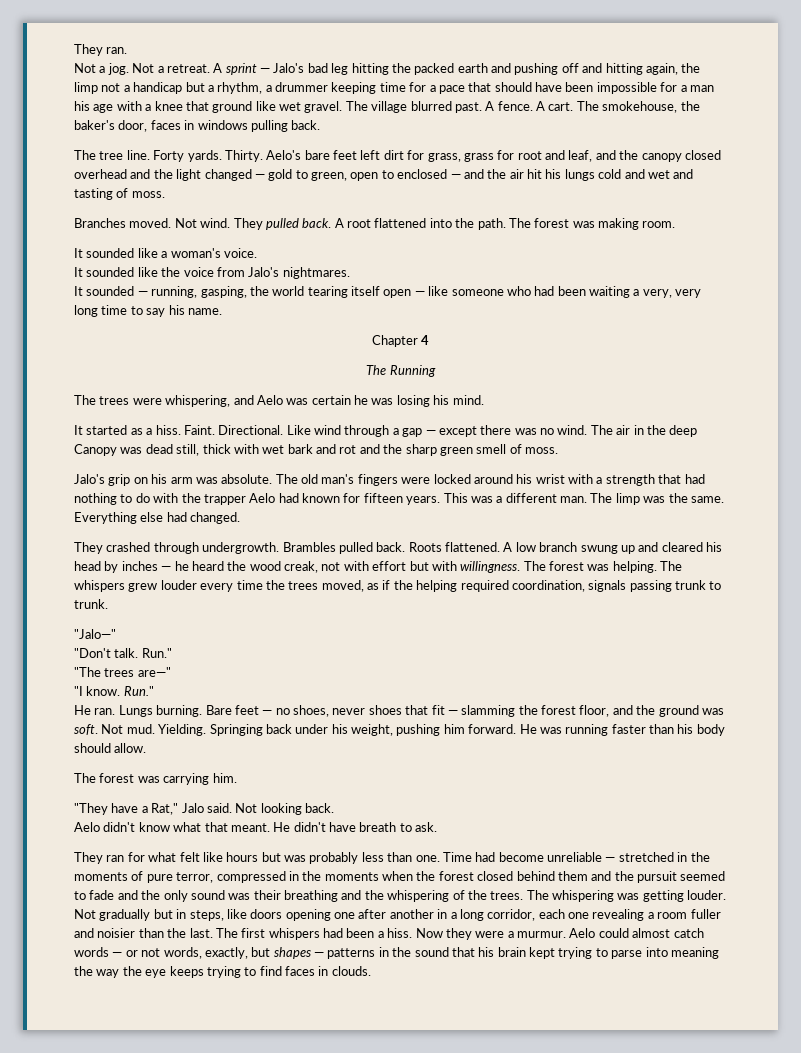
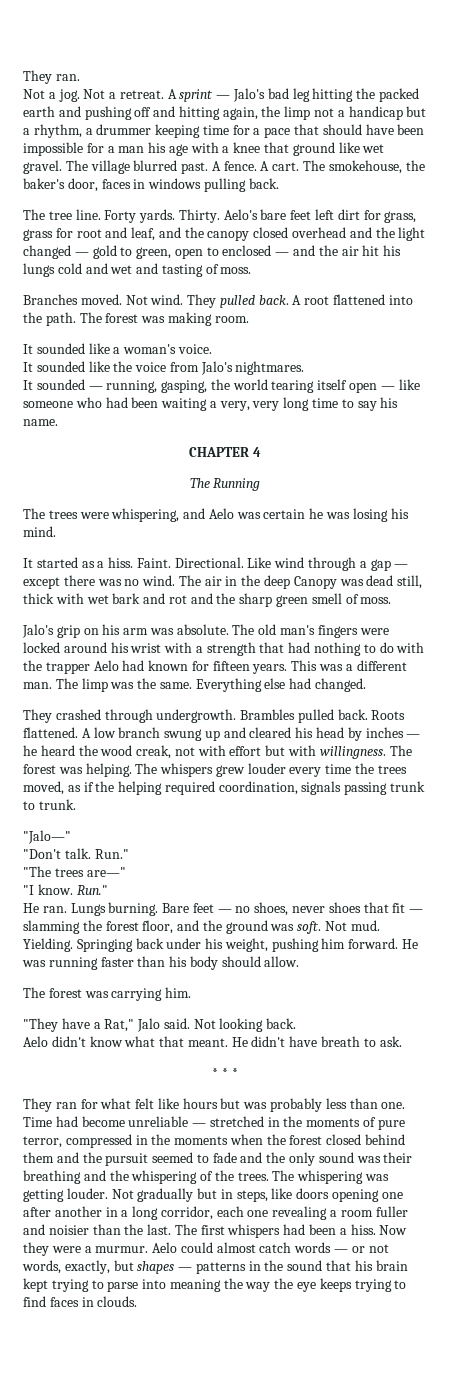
- Chapter 4
+ CHAPTER 4
+ * * *

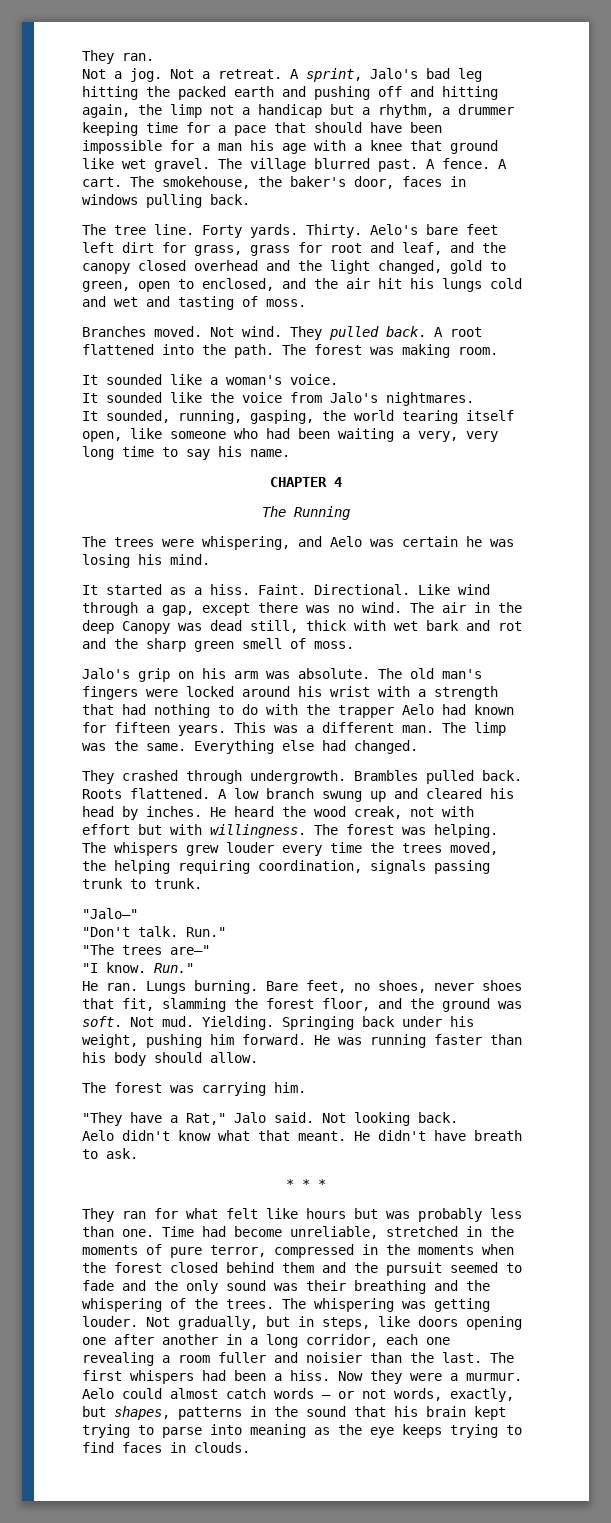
- A sprint — Jalo's bad leg hitting the packed earth and pushing off and hitting again, the limp not a handicap but a rhythm, a drummer keeping time for a pace that should have been impossible for a man his age with a knee that ground like wet gravel.
+ A sprint, Jalo's bad leg hitting the packed earth and pushing off and hitting again, the limp not a handicap but a rhythm, a drummer keeping time for a pace that should have been impossible for a man his age with a knee that ground like wet gravel.
- Aelo's bare feet left dirt for grass, grass for root and leaf, and the canopy closed overhead and the light changed — gold to green, open to enclosed — and the air hit his lungs cold and wet and tasting of moss.
+ Aelo's bare feet left dirt for grass, grass for root and leaf, and the canopy closed overhead and the light changed, gold to green, open to enclosed, and the air hit his lungs cold and wet and tasting of moss.
- It sounded — running, gasping, the world tearing itself open — like someone who had been waiting a very, very long time to say his name.
+ It sounded, running, gasping, the world tearing itself open, like someone who had been waiting a very, very long time to say his name.
- Like wind through a gap — except there was no wind.
+ Like wind through a gap, except there was no wind.
- A low branch swung up and cleared his head by inches — he heard the wood creak, not with effort but with willingness.
+ A low branch swung up and cleared his head by inches. He heard the wood creak, not with effort but with willingness.
- The whispers grew louder every time the trees moved, as if the helping required coordination, signals passing trunk to trunk.
+ The whispers grew louder every time the trees moved, the helping requiring coordination, signals passing trunk to trunk.
- Bare feet — no shoes, never shoes that fit — slamming the forest floor, and the ground was soft.
+ Bare feet, no shoes, never shoes that fit, slamming the forest floor, and the ground was soft.
- Time had become unreliable — stretched in the moments of pure terror, compressed in the moments when the forest closed behind them and the pursuit seemed to fade and the only sound was their breathing and the whispering of the trees.
+ Time had become unreliable, stretched in the moments of pure terror, compressed in the moments when the forest closed behind them and the pursuit seemed to fade and the only sound was their breathing and the whispering of the trees.
- Not gradually but in steps, like doors opening one after another in a long corridor, each one revealing a room fuller and noisier than the last.
+ Not gradually, but in steps, like doors opening one after another in a long corridor, each one revealing a room fuller and noisier than the last.
- Aelo could almost catch words — or not words, exactly, but shapes — patterns in the sound that his brain kept trying to parse into meaning the way the eye keeps trying to find faces in clouds.
+ Aelo could almost catch words — or not words, exactly, but shapes, patterns in the sound that his brain kept trying to parse into meaning as the eye keeps trying to find faces in clouds.

